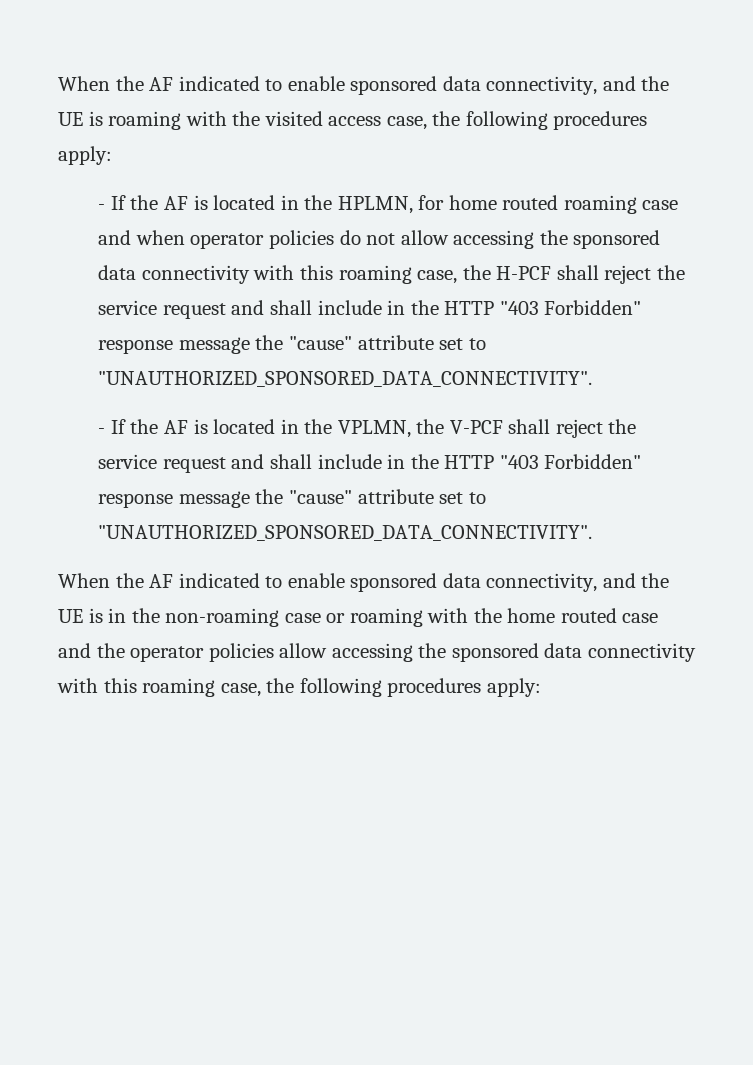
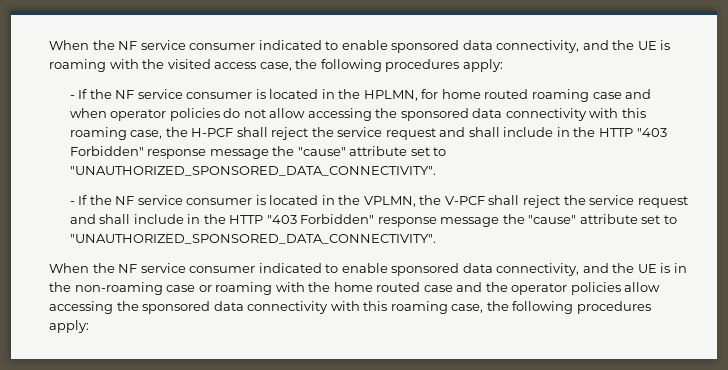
- When the AF indicated to enable sponsored data connectivity, and the UE is roaming with the visited access case, the following procedures apply:
+ When the NF service consumer indicated to enable sponsored data connectivity, and the UE is roaming with the visited access case, the following procedures apply:
- - If the AF is located in the HPLMN, for home routed roaming case and when operator policies do not allow accessing the sponsored data connectivity with this roaming case, the H-PCF shall reject the service request and shall include in the HTTP "403 Forbidden" response message the "cause" attribute set to "UNAUTHORIZED_SPONSORED_DATA_CONNECTIVITY".
+ - If the NF service consumer is located in the HPLMN, for home routed roaming case and when operator policies do not allow accessing the sponsored data connectivity with this roaming case, the H-PCF shall reject the service request and shall include in the HTTP "403 Forbidden" response message the "cause" attribute set to "UNAUTHORIZED_SPONSORED_DATA_CONNECTIVITY".
- - If the AF is located in the VPLMN, the V-PCF shall reject the service request and shall include in the HTTP "403 Forbidden" response message the "cause" attribute set to "UNAUTHORIZED_SPONSORED_DATA_CONNECTIVITY".
+ - If the NF service consumer is located in the VPLMN, the V-PCF shall reject the service request and shall include in the HTTP "403 Forbidden" response message the "cause" attribute set to "UNAUTHORIZED_SPONSORED_DATA_CONNECTIVITY".
- When the AF indicated to enable sponsored data connectivity, and the UE is in the non-roaming case or roaming with the home routed case and the operator policies allow accessing the sponsored data connectivity with this roaming case, the following procedures apply:
+ When the NF service consumer indicated to enable sponsored data connectivity, and the UE is in the non-roaming case or roaming with the home routed case and the operator policies allow accessing the sponsored data connectivity with this roaming case, the following procedures apply:

